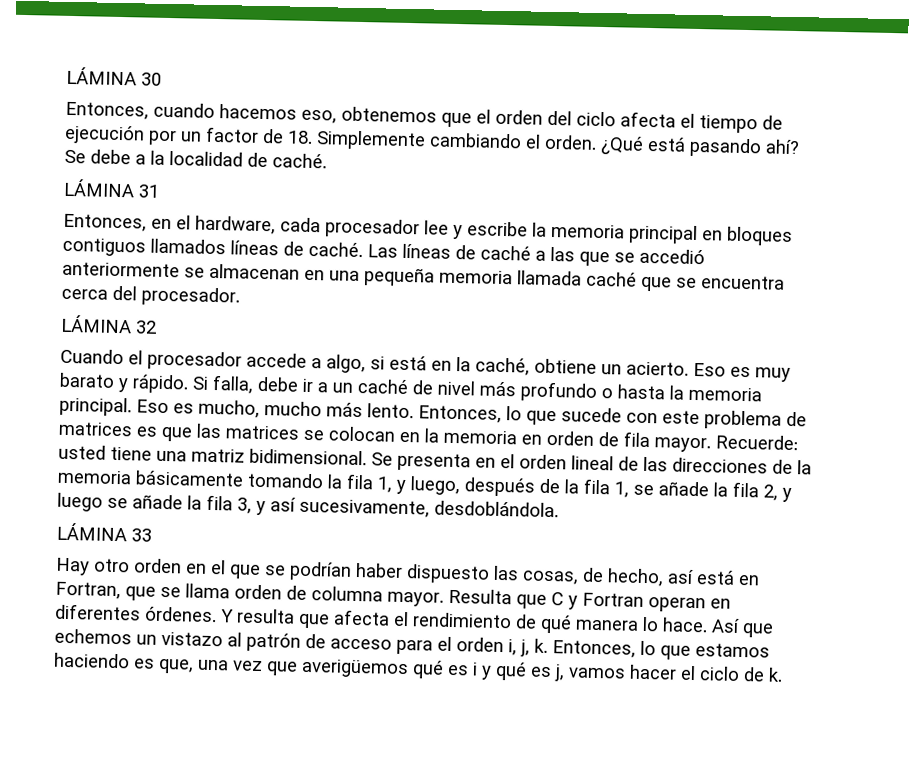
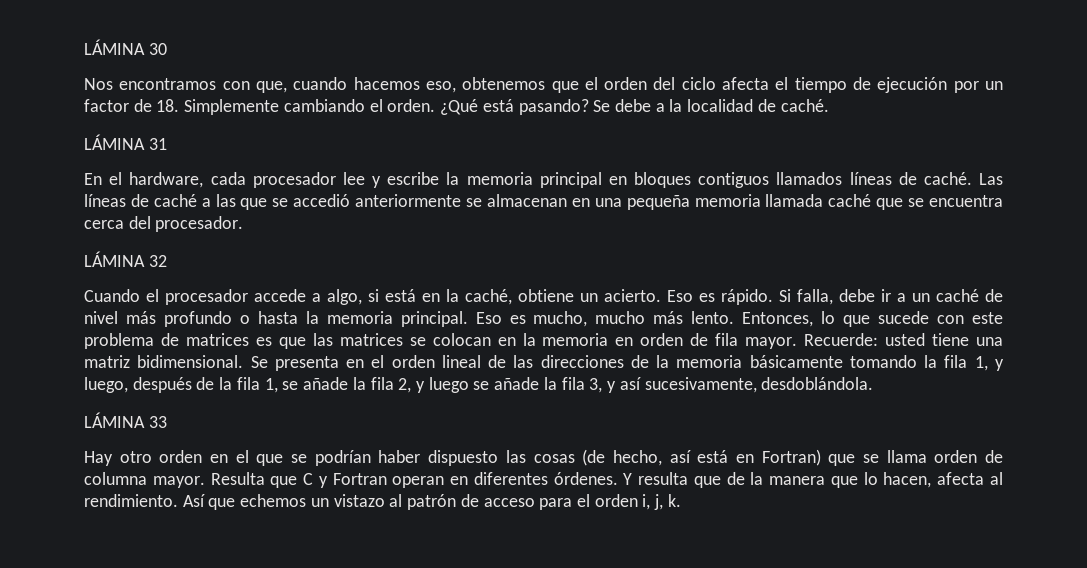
- Entonces, cuando hacemos eso, obtenemos que el orden del ciclo afecta el tiempo de ejecución por un factor de 18. Simplemente cambiando el orden.
+ Nos encontramos con que, cuando hacemos eso, obtenemos que el orden del ciclo afecta el tiempo de ejecución por un factor de 18. Simplemente cambiando el orden.
- ¿Qué está pasando ahí?
+ ¿Qué está pasando?
- Entonces, en el hardware, cada procesador lee y escribe la memoria principal en bloques contiguos llamados líneas de caché.
+ En el hardware, cada procesador lee y escribe la memoria principal en bloques contiguos llamados líneas de caché.
- Eso es muy barato y rápido.
+ Eso es rápido.
- Hay otro orden en el que se podrían haber dispuesto las cosas, de hecho, así está en Fortran, que se llama orden de columna mayor.
+ Hay otro orden en el que se podrían haber dispuesto las cosas (de hecho, así está en Fortran) que se llama orden de columna mayor.
- Y resulta que afecta el rendimiento de qué manera lo hace.
+ Y resulta que de la manera que lo hacen, afecta al rendimiento.
- Entonces, lo que estamos haciendo es que, una vez que averigüemos qué es i y qué es j, vamos hacer el ciclo de k.

